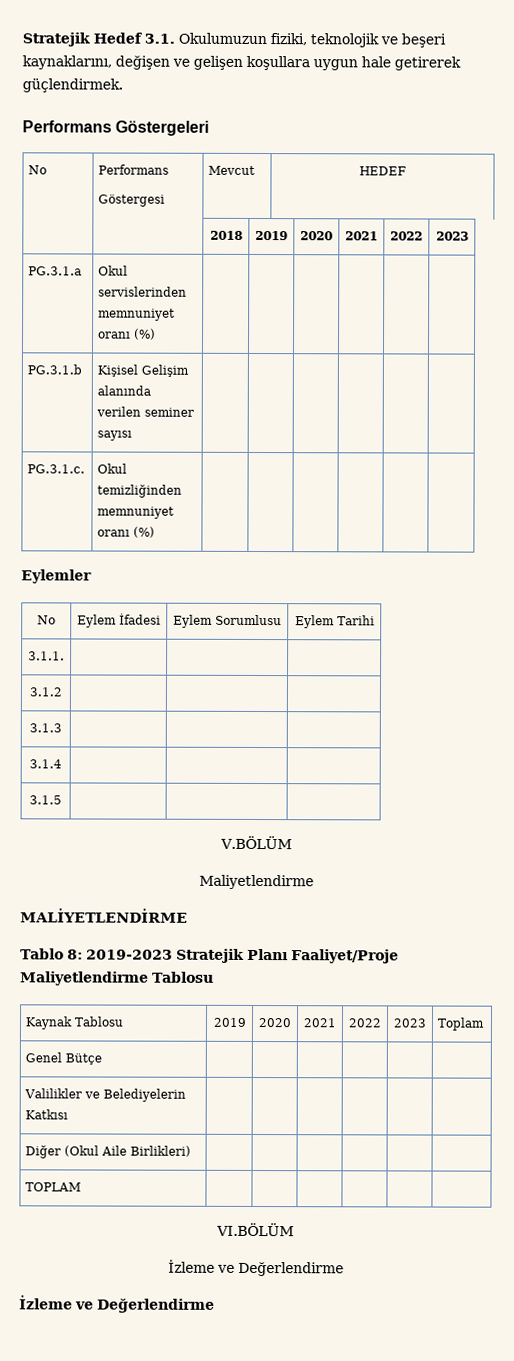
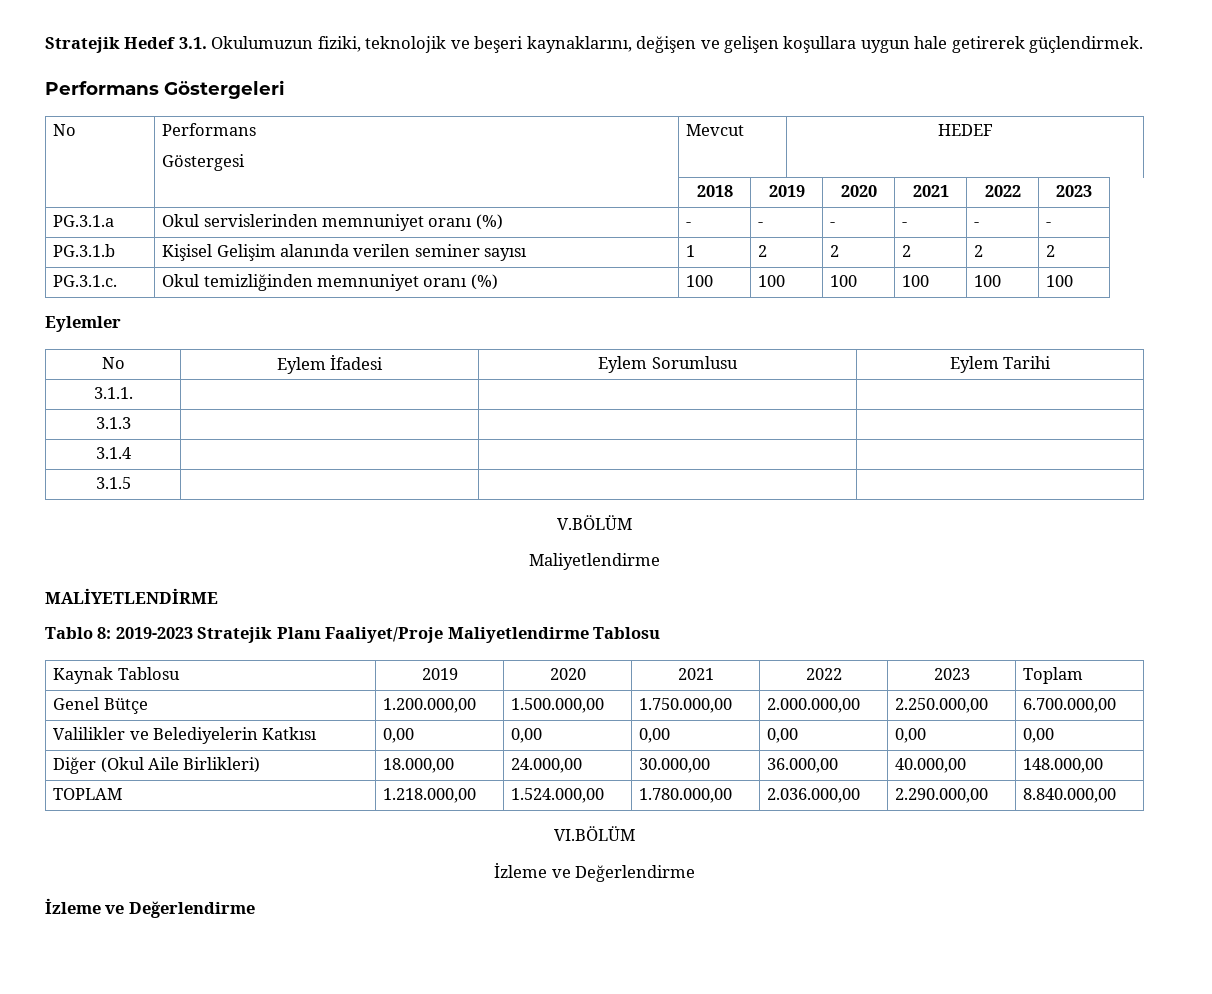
- PG.3.1.a | Okul servislerinden memnuniyet oranı (%) | | | | | |
+ PG.3.1.a | Okul servislerinden memnuniyet oranı (%) | - | - | - | - | - | -
- PG.3.1.b | Kişisel Gelişim alanında verilen seminer sayısı | | | | | |
+ PG.3.1.b | Kişisel Gelişim alanında verilen seminer sayısı | 1 | 2 | 2 | 2 | 2 | 2
- PG.3.1.c. | Okul temizliğinden memnuniyet oranı (%) | | | | | |
+ PG.3.1.c. | Okul temizliğinden memnuniyet oranı (%) | 100 | 100 | 100 | 100 | 100 | 100
- 3.1.2 | | |
- Genel Bütçe | | | | | |
- Valilikler ve Belediyelerin Katkısı | | | | | |
- Diğer (Okul Aile Birlikleri) | | | | | |
- TOPLAM | | | | | |
+ Genel Bütçe | 1.200.000,00 | 1.500.000,00 | 1.750.000,00 | 2.000.000,00 | 2.250.000,00 | 6.700.000,00
+ Valilikler ve Belediyelerin Katkısı | 0,00 | 0,00 | 0,00 | 0,00 | 0,00 | 0,00
+ Diğer (Okul Aile Birlikleri) | 18.000,00 | 24.000,00 | 30.000,00 | 36.000,00 | 40.000,00 | 148.000,00
+ TOPLAM | 1.218.000,00 | 1.524.000,00 | 1.780.000,00 | 2.036.000,00 | 2.290.000,00 | 8.840.000,00

